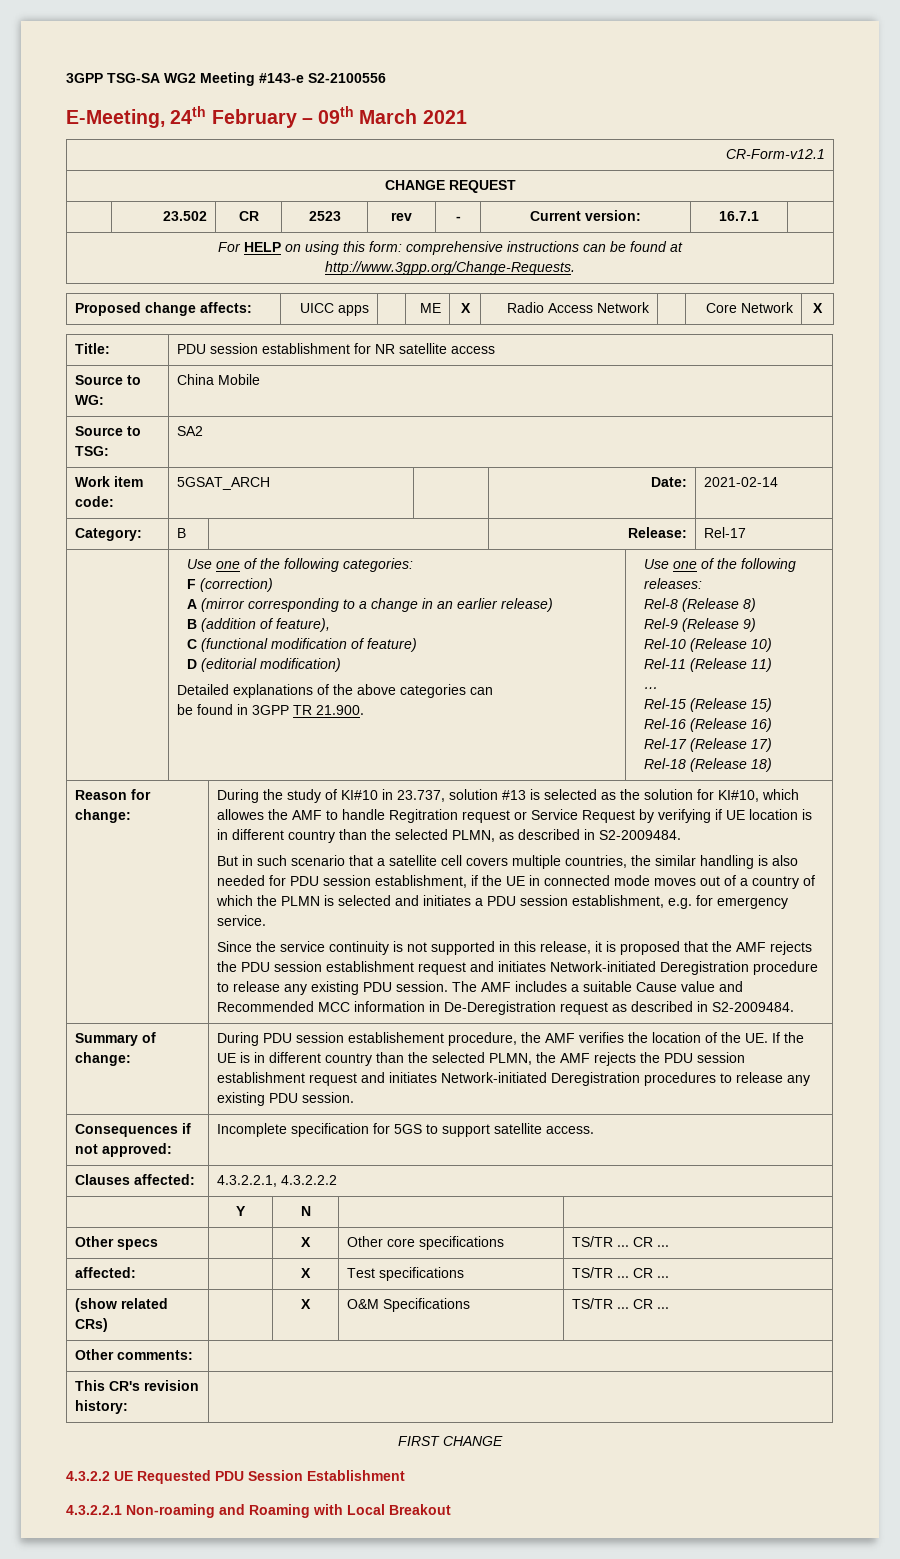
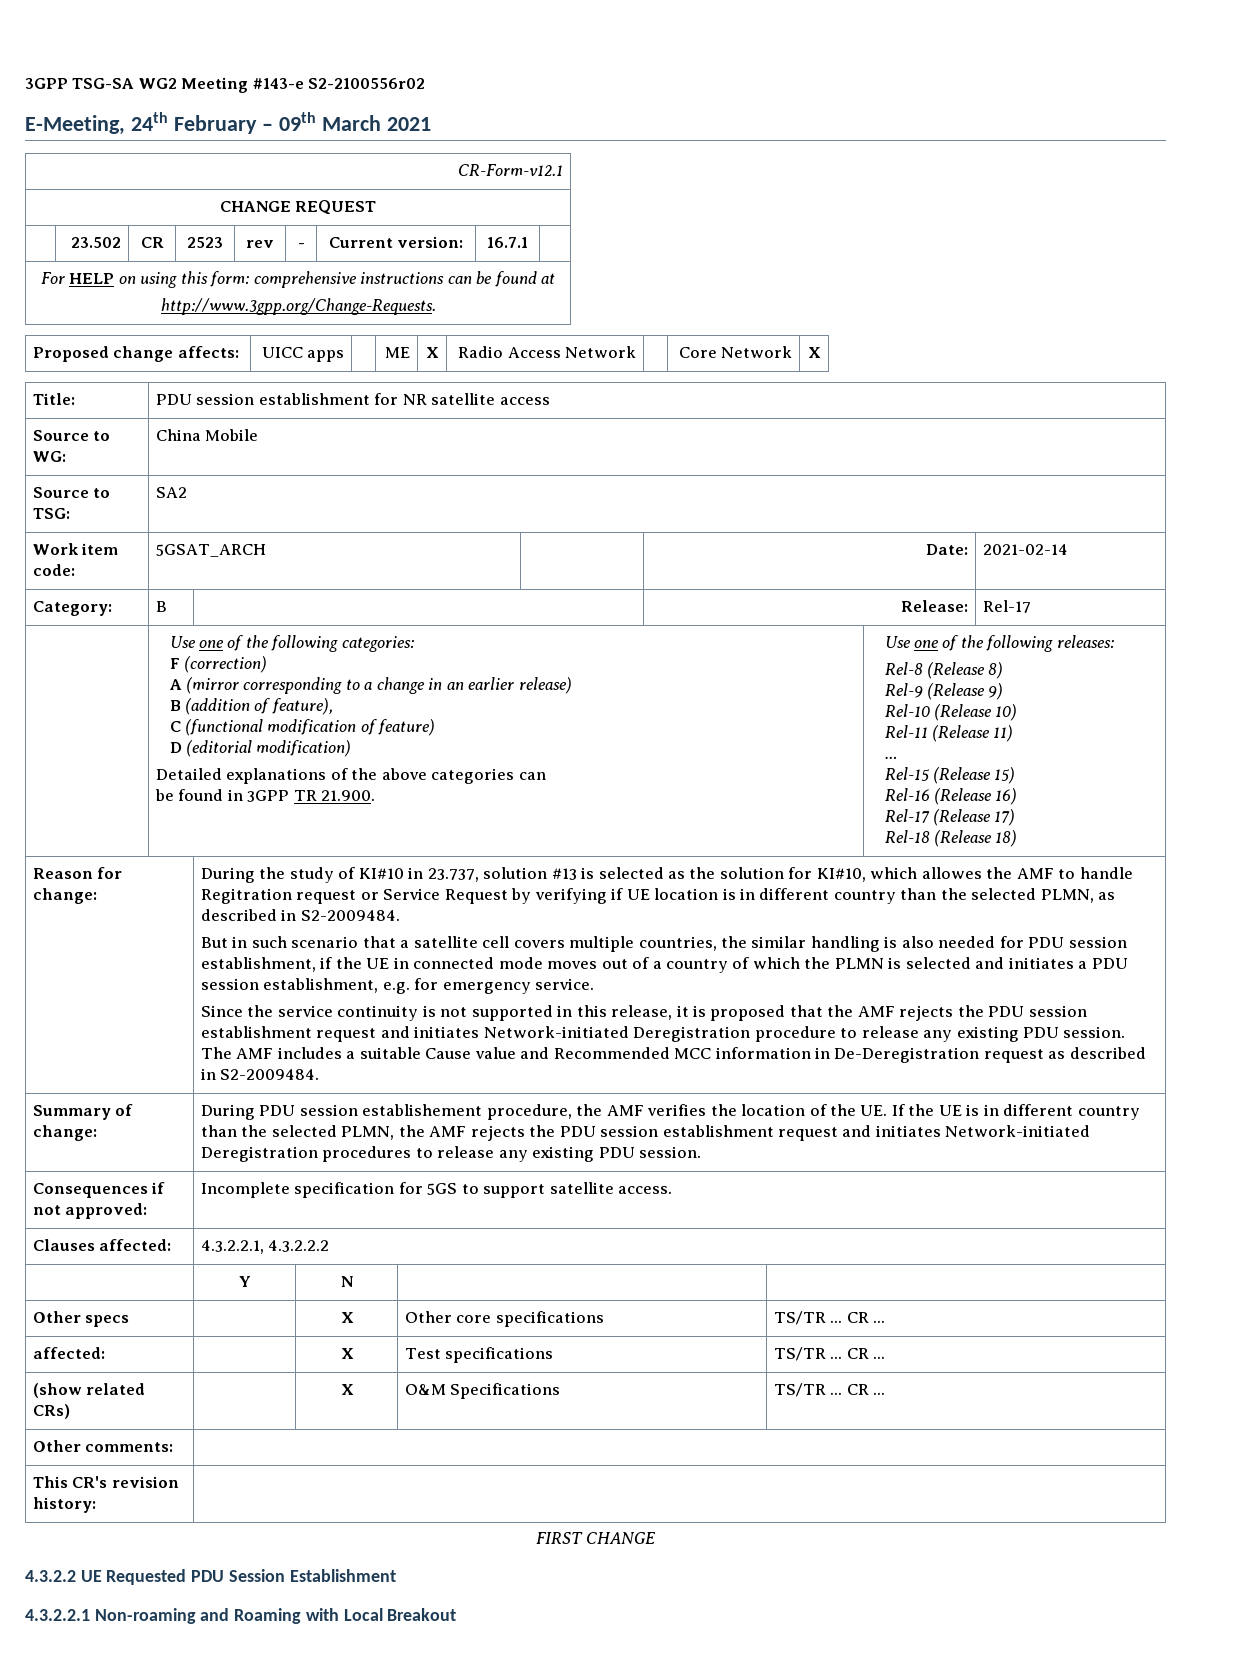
- 3GPP TSG-SA WG2 Meeting #143-e S2-2100556
+ 3GPP TSG-SA WG2 Meeting #143-e S2-2100556r02

